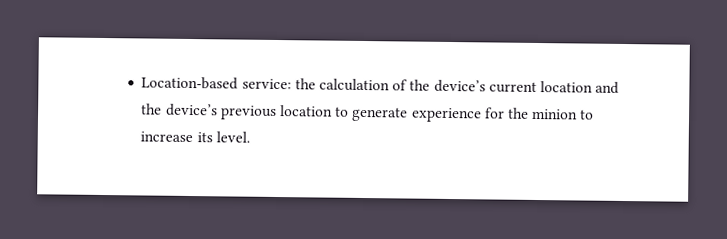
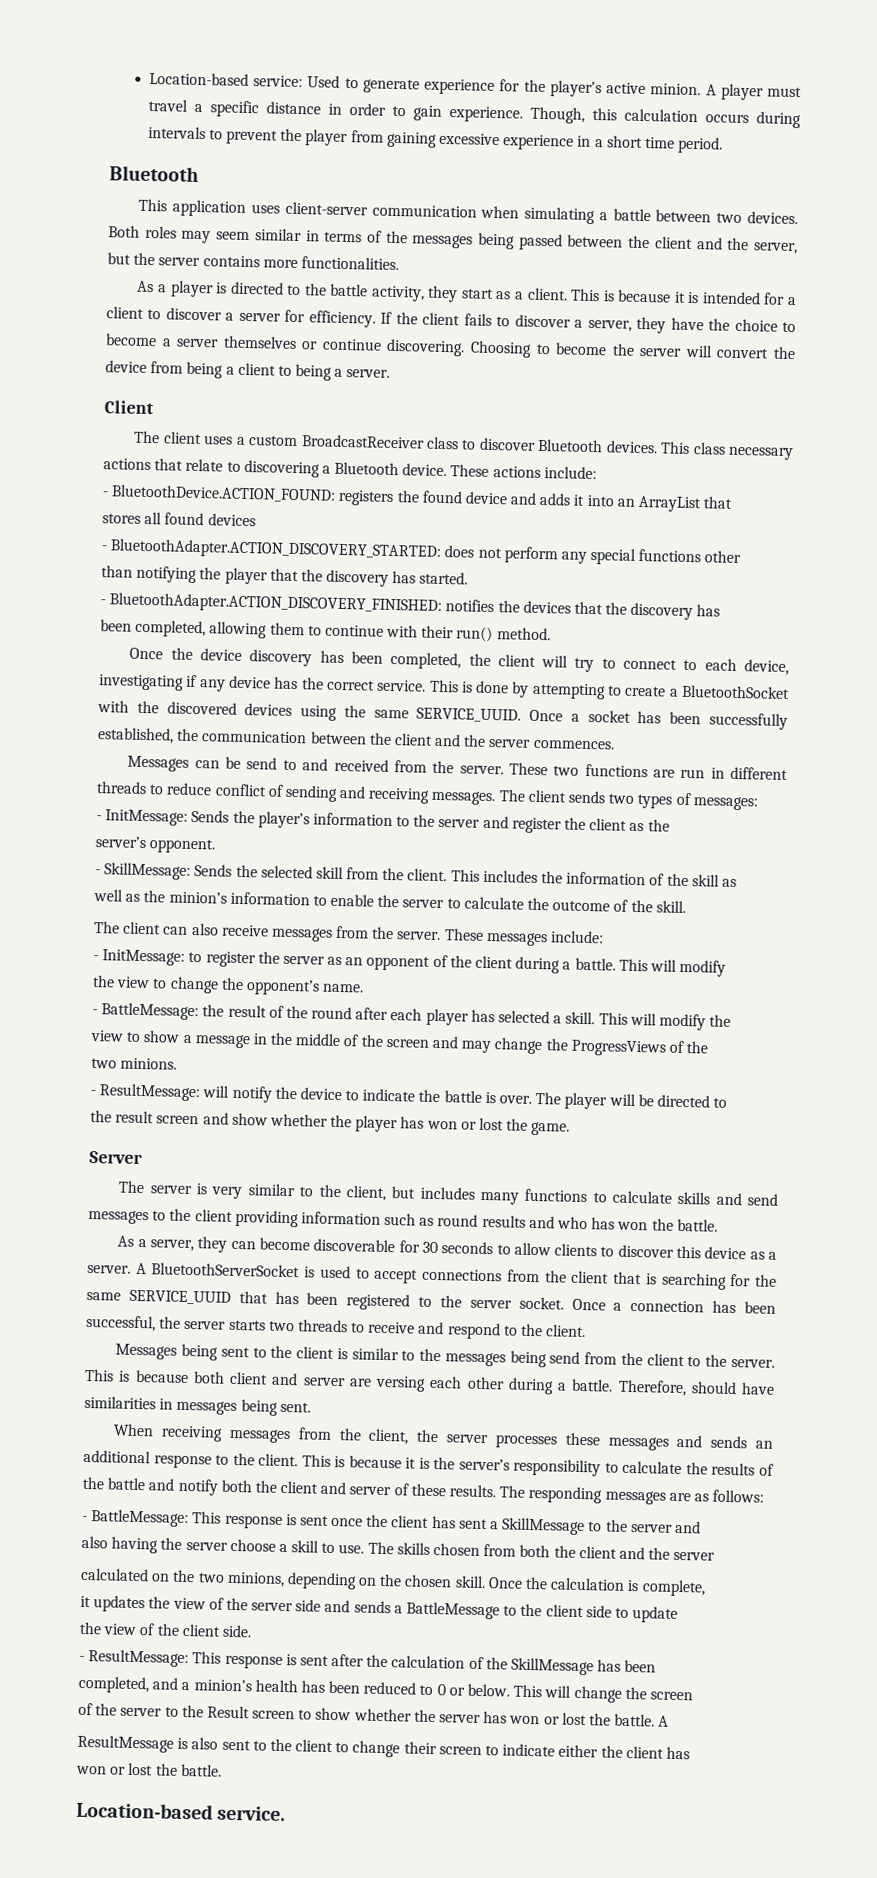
- Location-based service: the calculation of the device’s current location and the device’s previous location to generate experience for the minion to increase its level.
+ Location-based service: Used to generate experience for the player’s active minion. A player must travel a specific distance in order to gain experience. Though, this calculation occurs during intervals to prevent the player from gaining excessive experience in a short time period.
+ Bluetooth
+ This application uses client-server communication when simulating a battle between two devices. Both roles may seem similar in terms of the messages being passed between the client and the server, but the server contains more functionalities.
+ As a player is directed to the battle activity, they start as a client. This is because it is intended for a client to discover a server for efficiency. If the client fails to discover a server, they have the choice to become a server themselves or continue discovering. Choosing to become the server will convert the device from being a client to being a server.
+ Client
+ The client uses a custom BroadcastReceiver class to discover Bluetooth devices. This class necessary actions that relate to discovering a Bluetooth device. These actions include:
+ - BluetoothDevice.ACTION_FOUND: registers the found device and adds it into an ArrayList that
+ stores all found devices
+ - BluetoothAdapter.ACTION_DISCOVERY_STARTED: does not perform any special functions other
+ than notifying the player that the discovery has started.
+ - BluetoothAdapter.ACTION_DISCOVERY_FINISHED: notifies the devices that the discovery has
+ been completed, allowing them to continue with their run() method.
+ Once the device discovery has been completed, the client will try to connect to each device, investigating if any device has the correct service. This is done by attempting to create a BluetoothSocket with the discovered devices using the same SERVICE_UUID. Once a socket has been successfully established, the communication between the client and the server commences.
+ Messages can be send to and received from the server. These two functions are run in different threads to reduce conflict of sending and receiving messages. The client sends two types of messages:
+ - InitMessage: Sends the player’s information to the server and register the client as the
+ server’s opponent.
+ - SkillMessage: Sends the selected skill from the client. This includes the information of the skill as
+ well as the minion’s information to enable the server to calculate the outcome of the skill.
+ The client can also receive messages from the server. These messages include:
+ - InitMessage: to register the server as an opponent of the client during a battle. This will modify
+ the view to change the opponent’s name.
+ - BattleMessage: the result of the round after each player has selected a skill. This will modify the
+ view to show a message in the middle of the screen and may change the ProgressViews of the
+ two minions.
+ - ResultMessage: will notify the device to indicate the battle is over. The player will be directed to
+ the result screen and show whether the player has won or lost the game.
+ Server
+ The server is very similar to the client, but includes many functions to calculate skills and send messages to the client providing information such as round results and who has won the battle.
+ As a server, they can become discoverable for 30 seconds to allow clients to discover this device as a server. A BluetoothServerSocket is used to accept connections from the client that is searching for the same SERVICE_UUID that has been registered to the server socket. Once a connection has been successful, the server starts two threads to receive and respond to the client.
+ Messages being sent to the client is similar to the messages being send from the client to the server. This is because both client and server are versing each other during a battle. Therefore, should have similarities in messages being sent.
+ When receiving messages from the client, the server processes these messages and sends an additional response to the client. This is because it is the server’s responsibility to calculate the results of the battle and notify both the client and server of these results. The responding messages are as follows:
+ - BattleMessage: This response is sent once the client has sent a SkillMessage to the server and
+ also having the server choose a skill to use. The skills chosen from both the client and the server
+ calculated on the two minions, depending on the chosen skill. Once the calculation is complete,
+ it updates the view of the server side and sends a BattleMessage to the client side to update
+ the view of the client side.
+ - ResultMessage: This response is sent after the calculation of the SkillMessage has been
+ completed, and a minion’s health has been reduced to 0 or below. This will change the screen
+ of the server to the Result screen to show whether the server has won or lost the battle. A
+ ResultMessage is also sent to the client to change their screen to indicate either the client has
+ won or lost the battle.
+ Location-based service.

